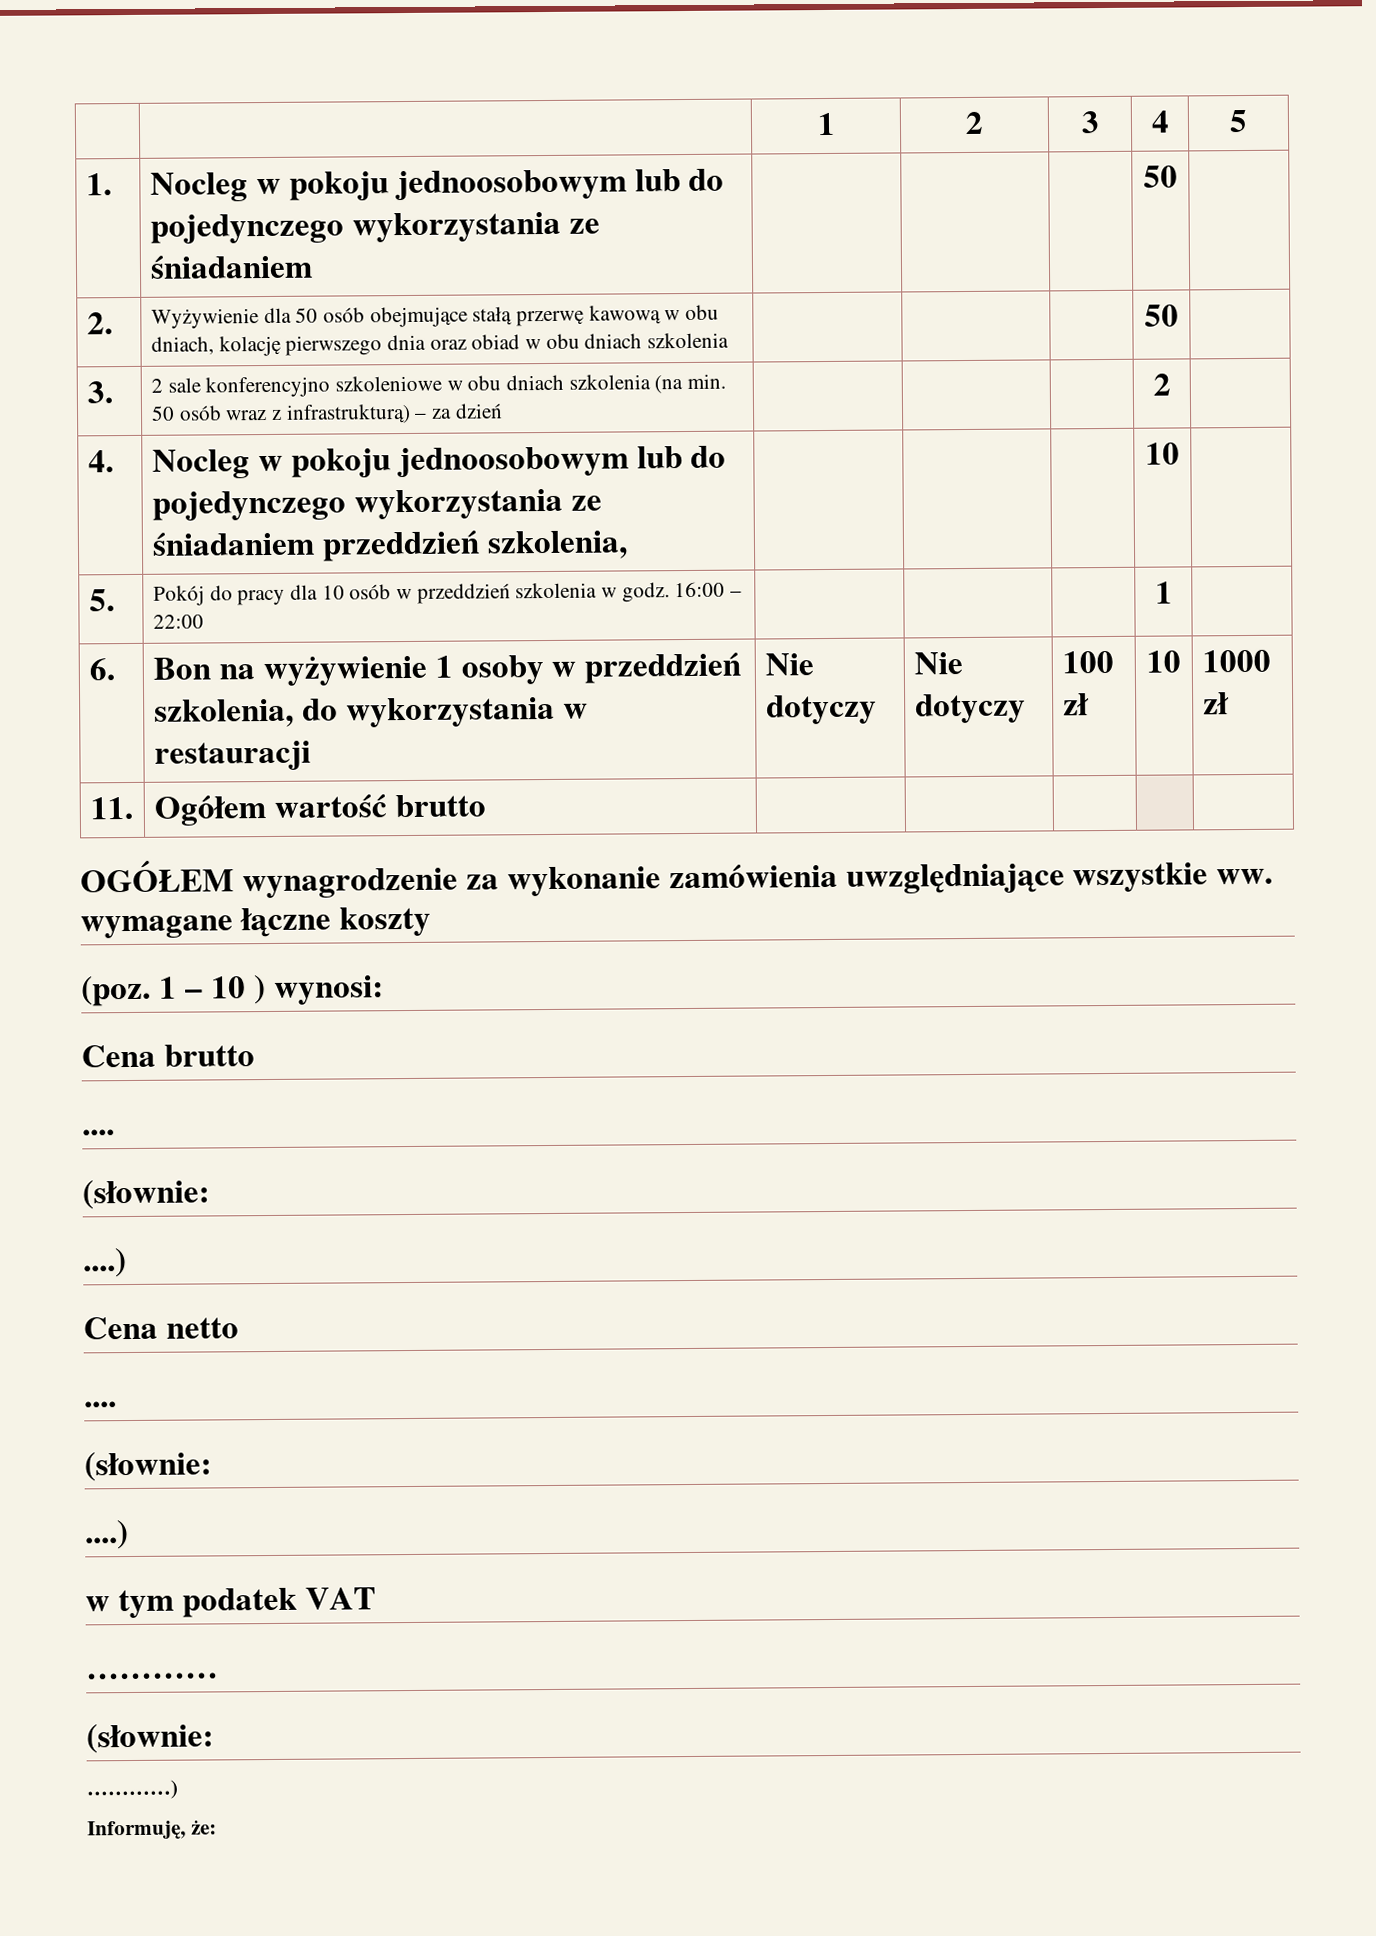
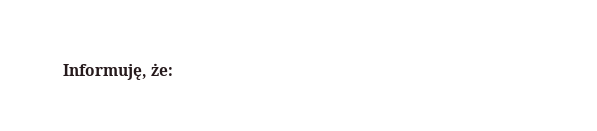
- | | 1 | 2 | 3 | 4 | 5
- 1. | Nocleg w pokoju jednoosobowym lub do pojedynczego wykorzystania ze śniadaniem | | | | 50 |
- 2. | Wyżywienie dla 50 osób obejmujące stałą przerwę kawową w obu dniach, kolację pierwszego dnia oraz obiad w obu dniach szkolenia | | | | 50 |
- 3. | 2 sale konferencyjno szkoleniowe w obu dniach szkolenia (na min. 50 osób wraz z infrastrukturą) – za dzień | | | | 2 |
- 4. | Nocleg w pokoju jednoosobowym lub do pojedynczego wykorzystania ze śniadaniem przeddzień szkolenia, | | | | 10 |
- 5. | Pokój do pracy dla 10 osób w przeddzień szkolenia w godz. 16:00 – 22:00 | | | | 1 |
- 6. | Bon na wyżywienie 1 osoby w przeddzień szkolenia, do wykorzystania w restauracji | Nie dotyczy | Nie dotyczy | 100 zł | 10 | 1000 zł
- 11. | Ogółem wartość brutto | | | | |
- OGÓŁEM wynagrodzenie za wykonanie zamówienia uwzględniające wszystkie ww. wymagane łączne koszty
- (poz. 1 – 10 ) wynosi:
- Cena brutto
- ....
- (słownie:
- ....)
- Cena netto
- ....
- (słownie:
- ....)
- w tym podatek VAT
- …………
- (słownie:
- …………)

